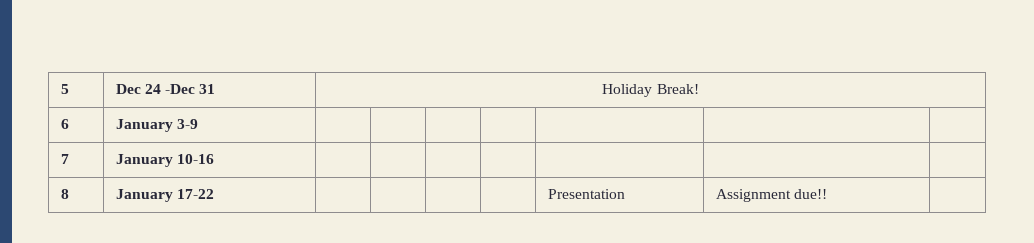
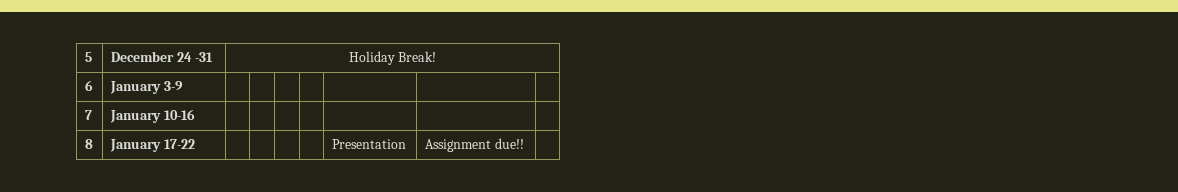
- 5 | Dec 24 -Dec 31 | Holiday Break!
+ 5 | December 24 -31 | Holiday Break!

